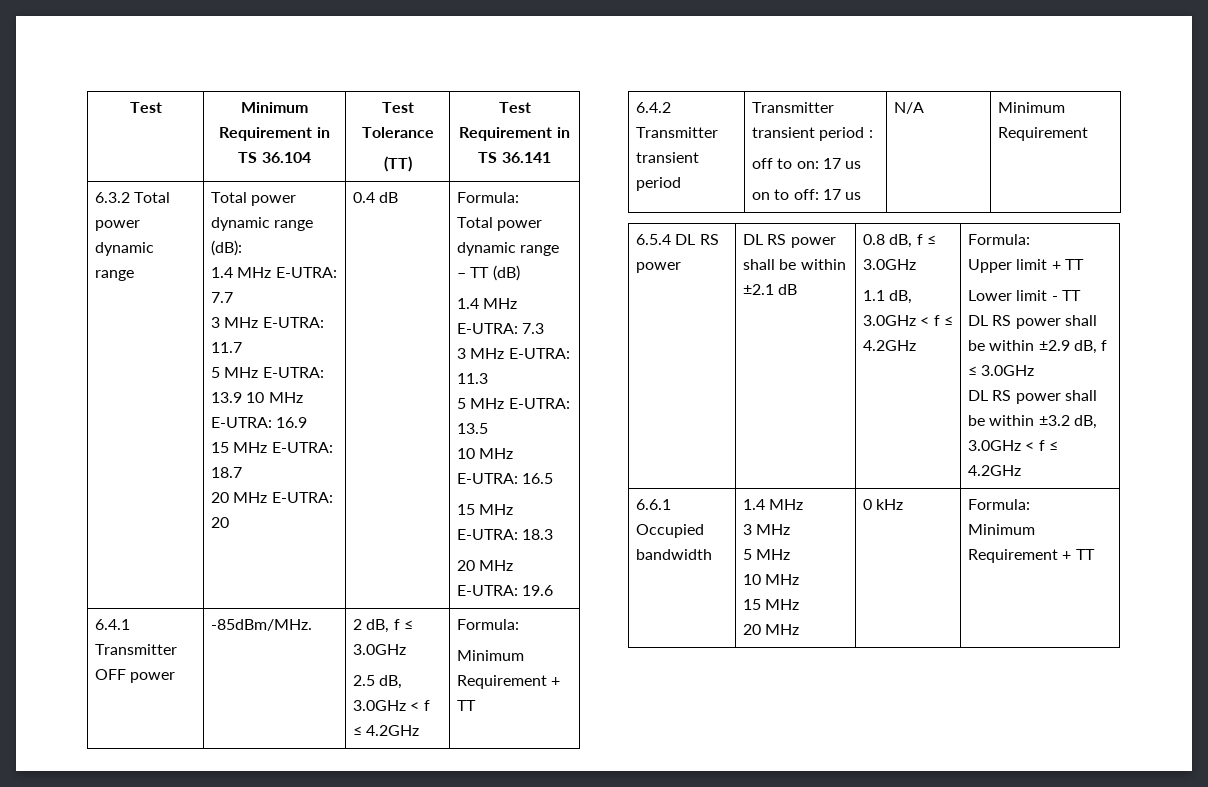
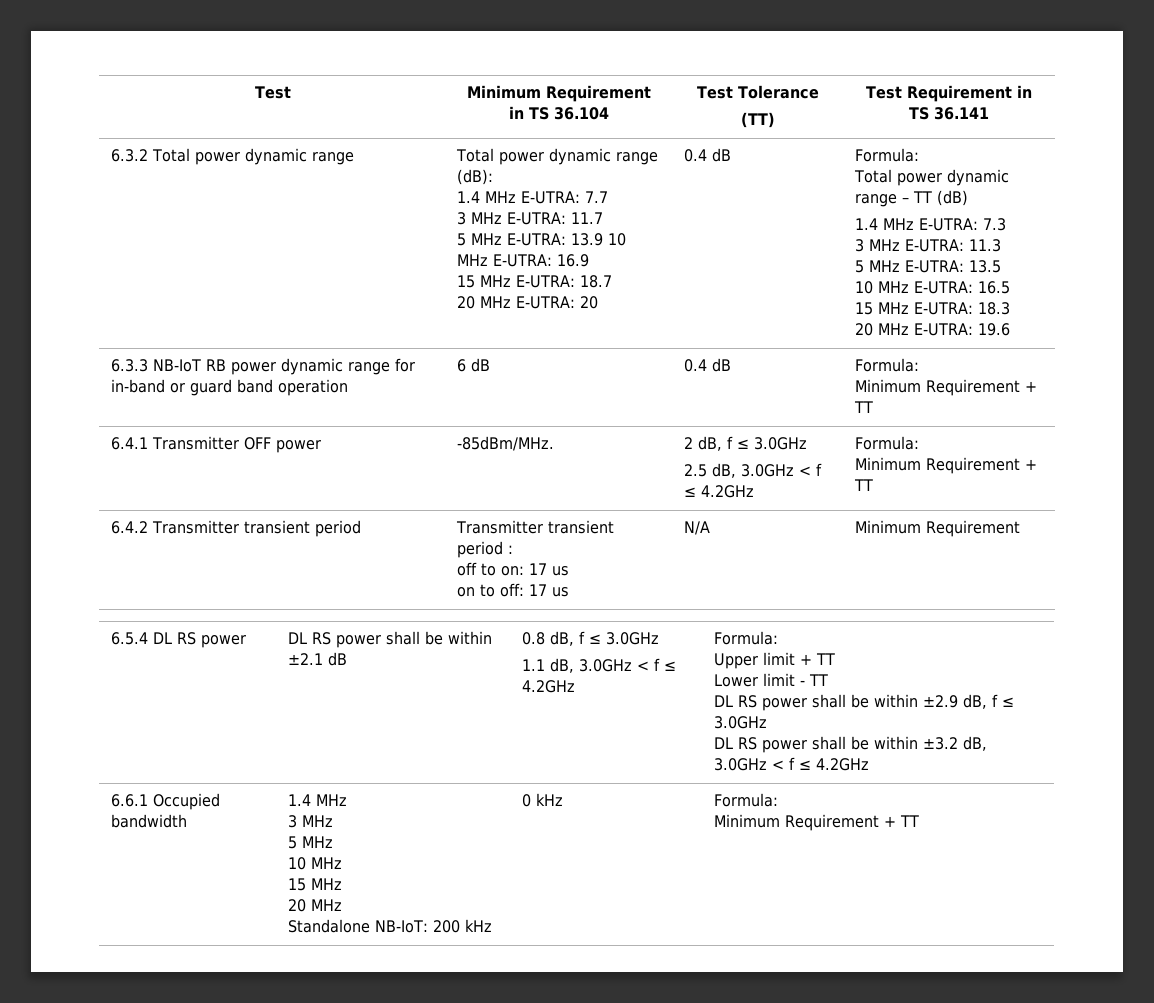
+ 6.3.3 NB-IoT RB power dynamic range for in-band or guard band operation | 6 dB | 0.4 dB | Formula:
+ Minimum Requirement + TT
  6.6.1 Occupied bandwidth | 1.4 MHz
  3 MHz
  5 MHz
  10 MHz
  15 MHz
- 20 MHz | 0 kHz | Formula:
+ 20 MHz
+ Standalone NB-IoT: 200 kHz | 0 kHz | Formula:

